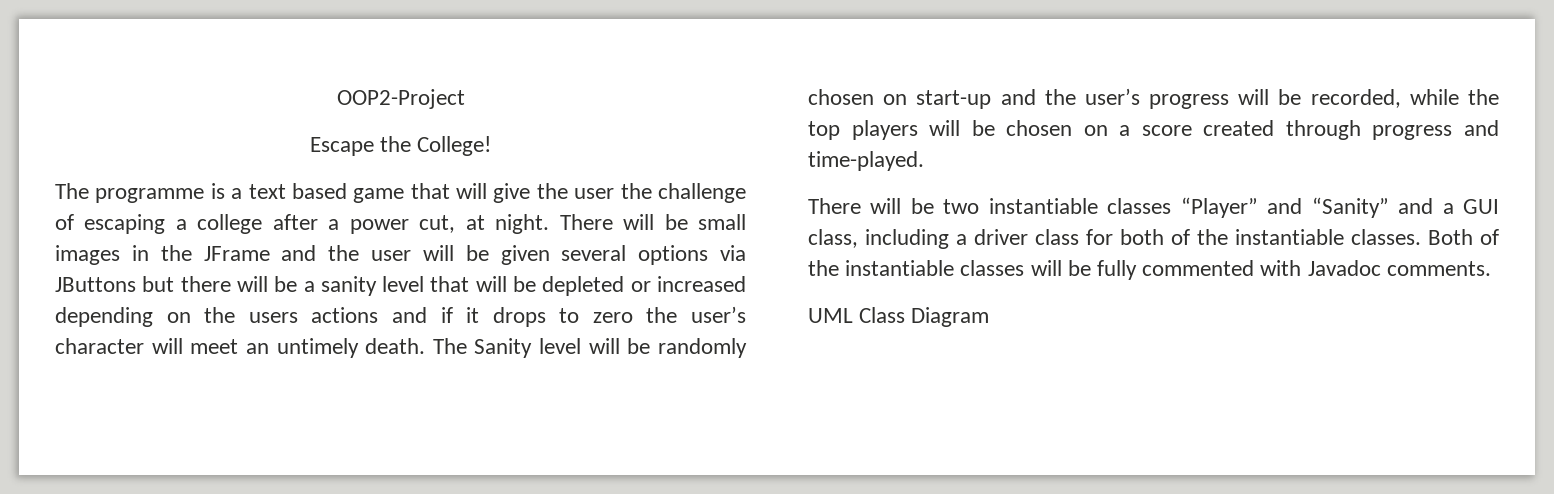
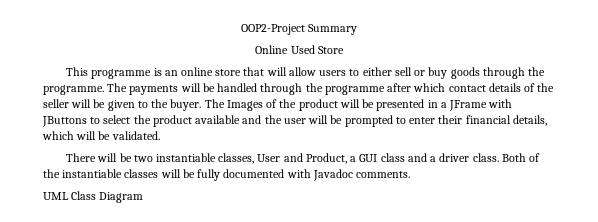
- OOP2-Project
- Escape the College!
- The programme is a text based game that will give the user the challenge of escaping a college after a power cut, at night. There will be small images in the JFrame and the user will be given several options via JButtons but there will be a sanity level that will be depleted or increased depending on the users actions and if it drops to zero the user’s character will meet an untimely death. The Sanity level will be randomly chosen on start-up and the user’s progress will be recorded, while the top players will be chosen on a score created through progress and time-played.
+ OOP2-Project Summary
+ Online Used Store
+ This programme is an online store that will allow users to either sell or buy goods through the programme. The payments will be handled through the programme after which contact details of the seller will be given to the buyer. The Images of the product will be presented in a JFrame with JButtons to select the product available and the user will be prompted to enter their financial details, which will be validated.
- There will be two instantiable classes “Player” and “Sanity” and a GUI class, including a driver class for both of the instantiable classes.
+ There will be two instantiable classes, User and Product, a GUI class and a driver class.
- Both of the instantiable classes will be fully commented with Javadoc comments.
+ Both of the instantiable classes will be fully documented with Javadoc comments.

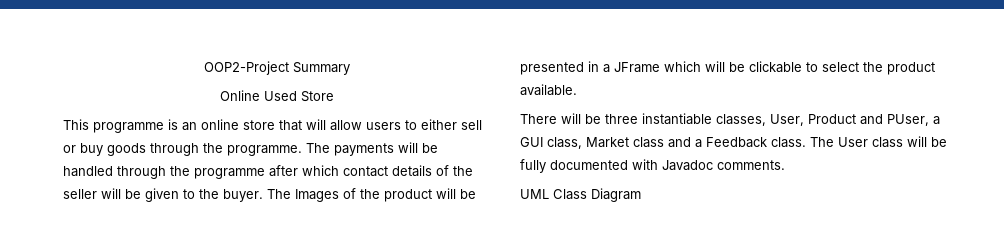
- The Images of the product will be presented in a JFrame with JButtons to select the product available and the user will be prompted to enter their financial details, which will be validated.
+ The Images of the product will be presented in a JFrame which will be clickable to select the product available.
- There will be two instantiable classes, User and Product, a GUI class and a driver class. Both of the instantiable classes will be fully documented with Javadoc comments.
+ There will be three instantiable classes, User, Product and PUser, a GUI class, Market class and a Feedback class. The User class will be fully documented with Javadoc comments.

